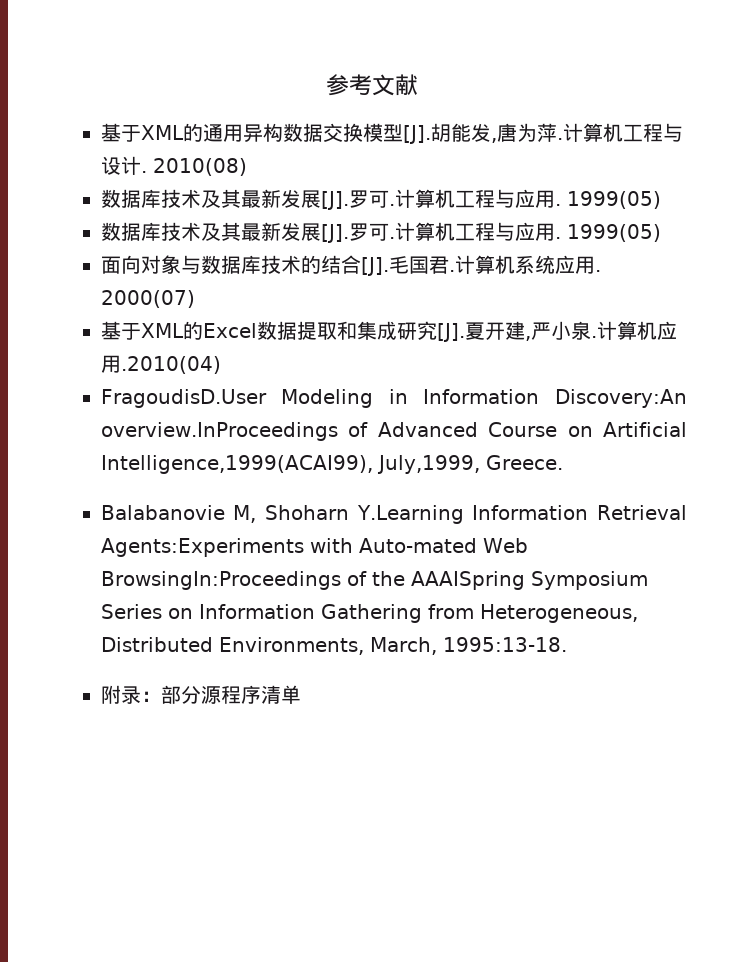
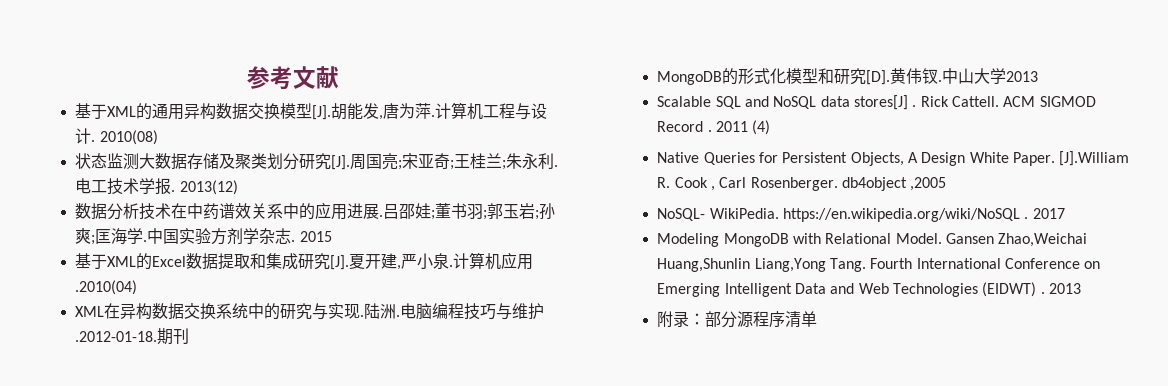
  2010(08)
- 数据库技术及其最新发展[J].罗可.计算机工程与应用. 1999(05)
- 数据库技术及其最新发展[J].罗可.计算机工程与应用. 1999(05)
- 面向对象与数据库技术的结合[J].毛国君.计算机系统应用. 2000(07)
+ 状态监测大数据存储及聚类划分研究[J].周国亮;宋亚奇;王桂兰;朱永利.电工技术学报. 2013(12)
+ 数据分析技术在中药谱效关系中的应用进展.吕邵娃;董书羽;郭玉岩;孙爽;匡海学.中国实验方剂学杂志. 2015
- FragoudisD.User Modeling in Information Discovery:An overview.InProceedings of Advanced Course on Artificial Intelligence,1999(ACAI99), July,1999, Greece.
- Balabanovie M, Shoharn Y.Learning Information Retrieval Agents:Experiments with Auto-mated Web BrowsingIn:Proceedings of the AAAISpring Symposium Series on Information Gathering from Heterogeneous, Distributed Environments, March, 1995:13-18.
+ XML在异构数据交换系统中的研究与实现.陆洲.电脑编程技巧与维护.2012-01-18.期刊
+ MongoDB的形式化模型和研究[D].黄伟钗.中山大学2013
+ Scalable SQL and NoSQL data stores[J] . Rick Cattell. ACM SIGMOD Record . 2011 (4)
+ Native Queries for Persistent Objects, A Design White Paper. [J].William R. Cook , Carl Rosenberger. db4object ,2005
+ NoSQL- WikiPedia. https://en.wikipedia.org/wiki/NoSQL . 2017
+ Modeling MongoDB with Relational Model. Gansen Zhao,Weichai Huang,Shunlin Liang,Yong Tang. Fourth International Conference on Emerging Intelligent Data and Web Technologies (EIDWT) . 2013

